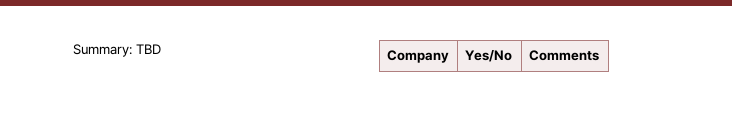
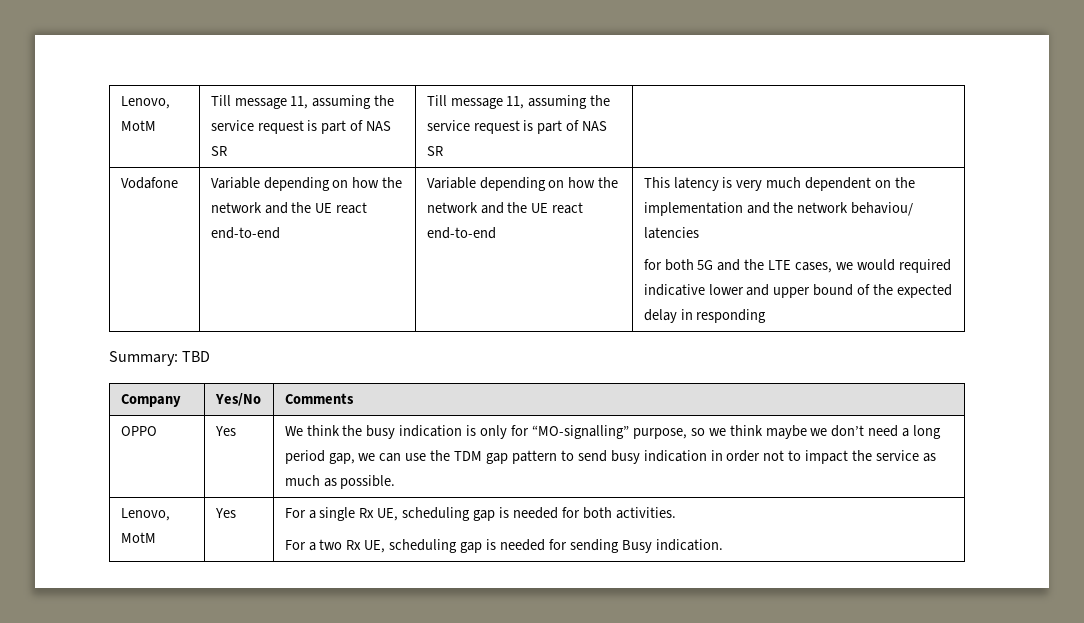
+ Lenovo, MotM | Till message 11, assuming the service request is part of NAS SR | Till message 11, assuming the service request is part of NAS SR |
+ Vodafone | Variable depending on how the network and the UE react end-to-end | Variable depending on how the network and the UE react end-to-end | This latency is very much dependent on the implementation and the network behaviou/ latencies
+ for both 5G and the LTE cases, we would required indicative lower and upper bound of the expected delay in responding
+ OPPO | Yes | We think the busy indication is only for “MO-signalling” purpose, so we think maybe we don’t need a long period gap, we can use the TDM gap pattern to send busy indication in order not to impact the service as much as possible.
+ Lenovo, MotM | Yes | For a single Rx UE, scheduling gap is needed for both activities.
+ For a two Rx UE, scheduling gap is needed for sending Busy indication.

